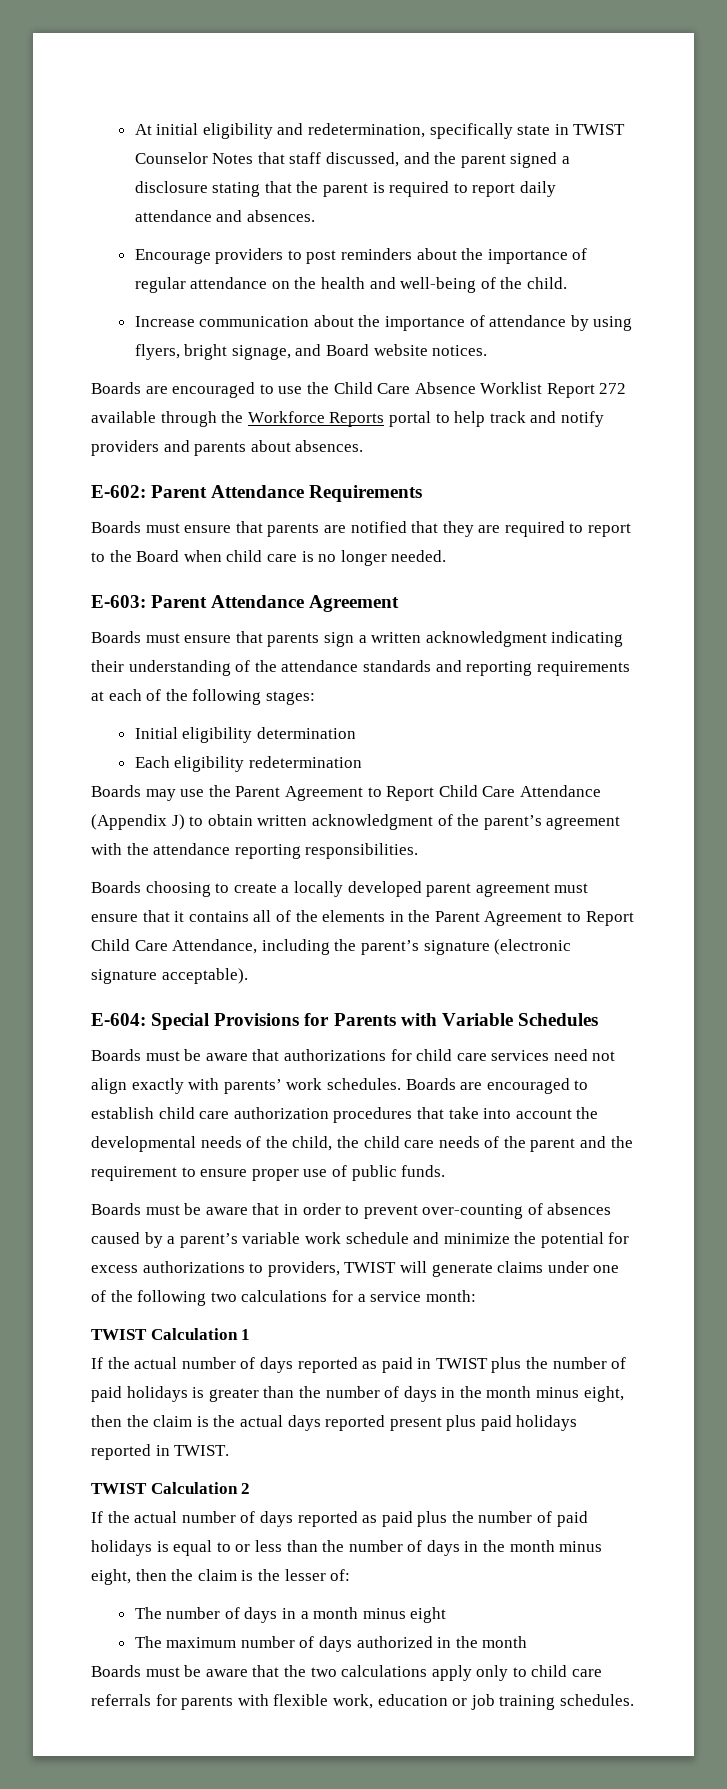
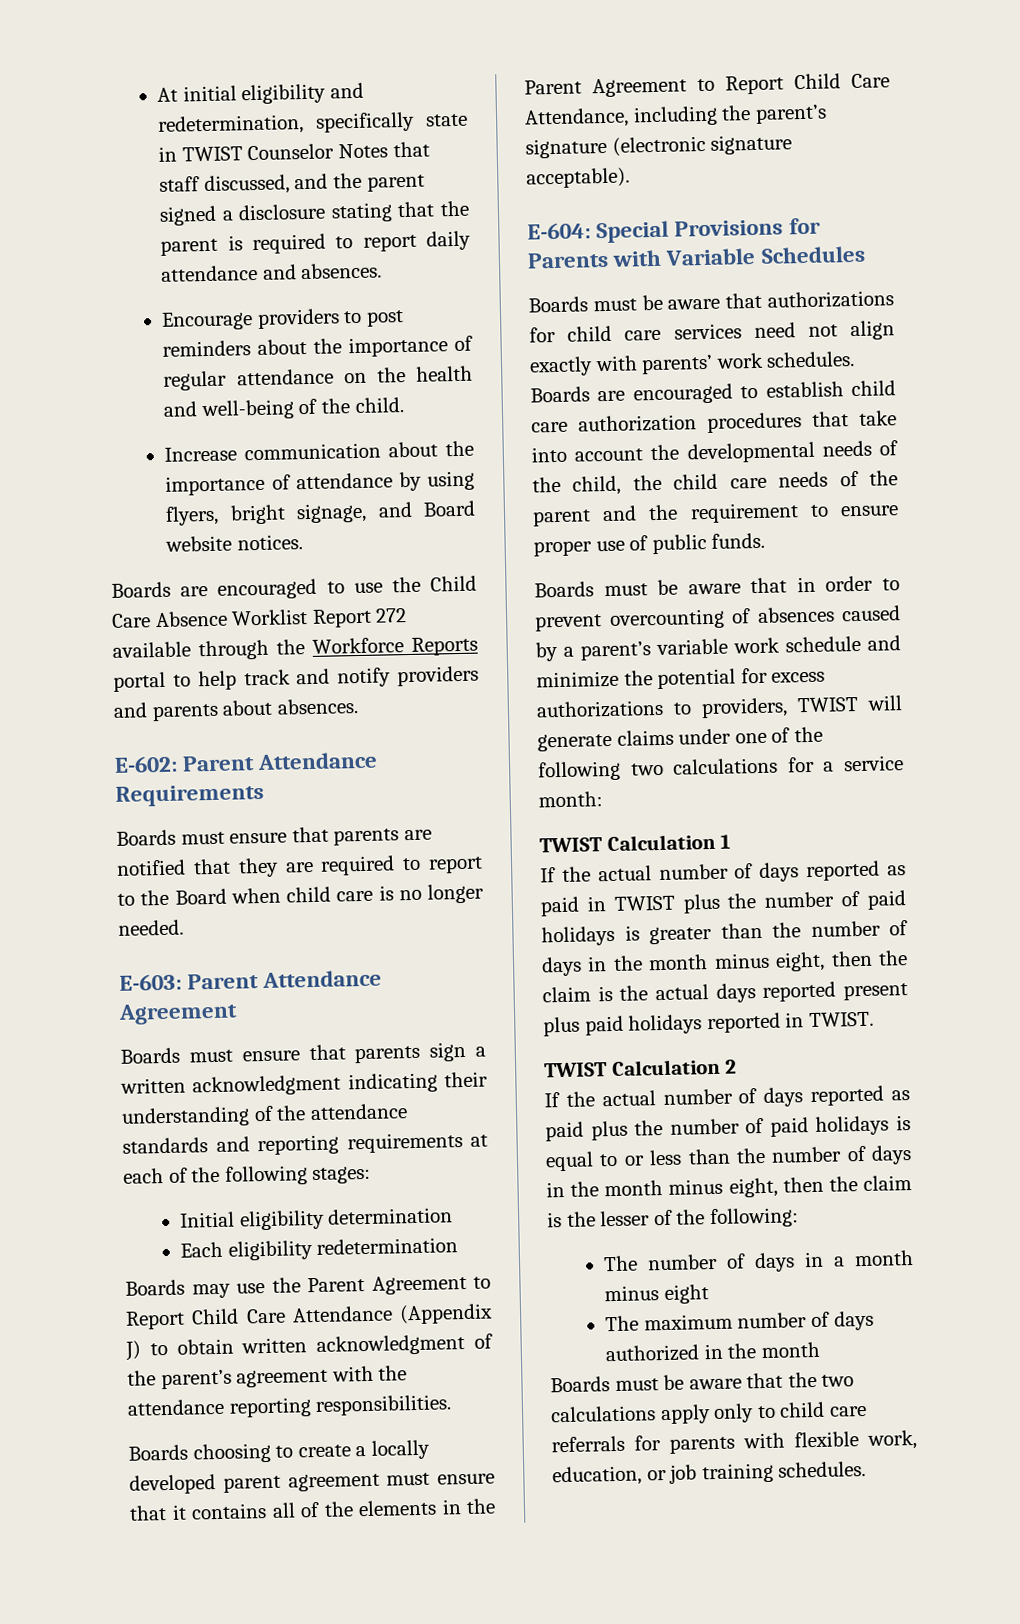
- Boards must be aware that in order to prevent over-counting of absences caused by a parent’s variable work schedule and minimize the potential for excess authorizations to providers, TWIST will generate claims under one of the following two calculations for a service month:
+ Boards must be aware that in order to prevent overcounting of absences caused by a parent’s variable work schedule and minimize the potential for excess authorizations to providers, TWIST will generate claims under one of the following two calculations for a service month:
- If the actual number of days reported as paid plus the number of paid holidays is equal to or less than the number of days in the month minus eight, then the claim is the lesser of:
+ If the actual number of days reported as paid plus the number of paid holidays is equal to or less than the number of days in the month minus eight, then the claim is the lesser of the following:
- Boards must be aware that the two calculations apply only to child care referrals for parents with flexible work, education or job training schedules.
+ Boards must be aware that the two calculations apply only to child care referrals for parents with flexible work, education, or job training schedules.

